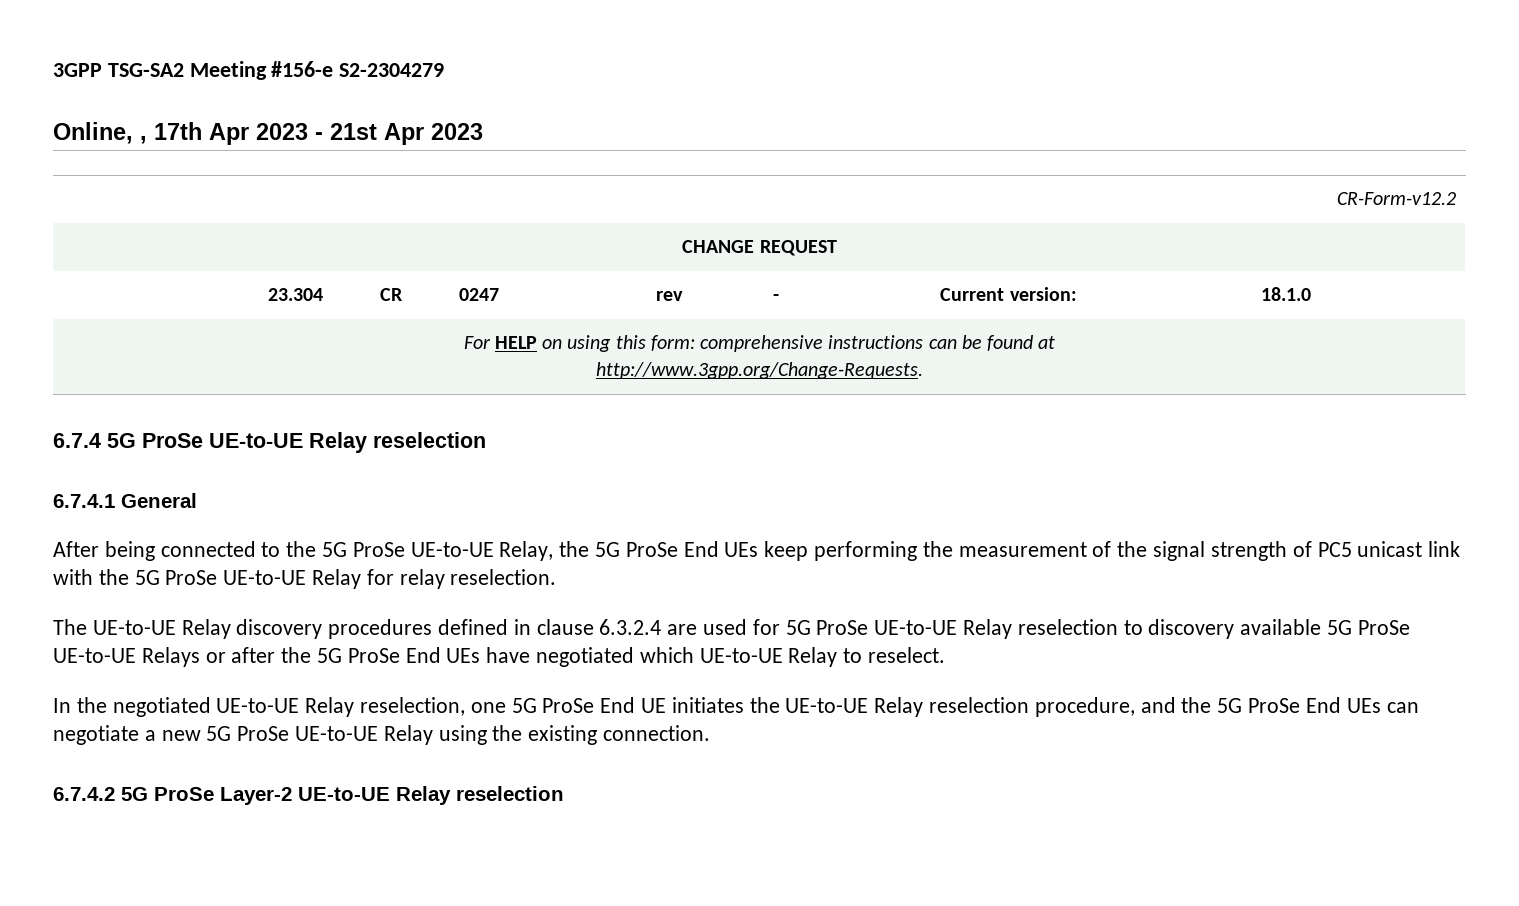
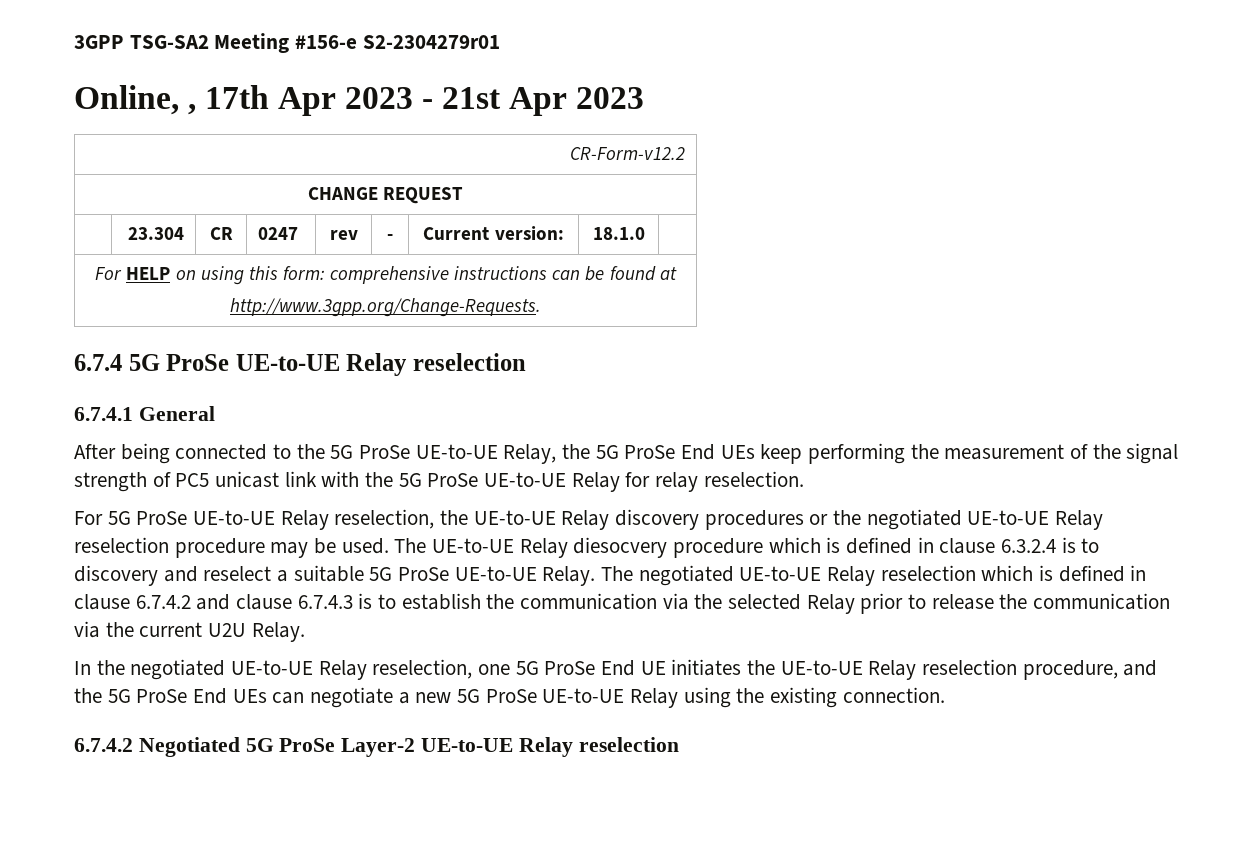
- 3GPP TSG-SA2 Meeting #156-e S2-2304279
+ 3GPP TSG-SA2 Meeting #156-e S2-2304279r01
- The UE-to-UE Relay discovery procedures defined in clause 6.3.2.4 are used for 5G ProSe UE-to-UE Relay reselection to discovery available 5G ProSe UE-to-UE Relays or after the 5G ProSe End UEs have negotiated which UE-to-UE Relay to reselect.
+ For 5G ProSe UE-to-UE Relay reselection, the UE-to-UE Relay discovery procedures or the negotiated UE-to-UE Relay reselection procedure may be used. The UE-to-UE Relay diesocvery procedure which is defined in clause 6.3.2.4 is to discovery and reselect a suitable 5G ProSe UE-to-UE Relay. The negotiated UE-to-UE Relay reselection which is defined in clause 6.7.4.2 and clause 6.7.4.3 is to establish the communication via the selected Relay prior to release the communication via the current U2U Relay.
- 6.7.4.2 5G ProSe Layer-2 UE-to-UE Relay reselection
+ 6.7.4.2 Negotiated 5G ProSe Layer-2 UE-to-UE Relay reselection

